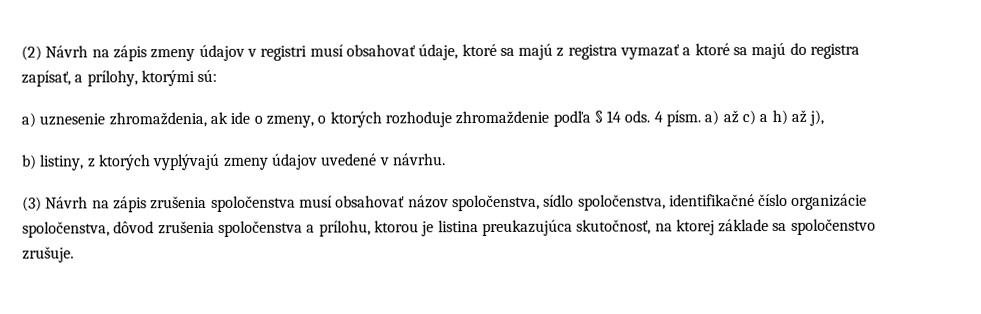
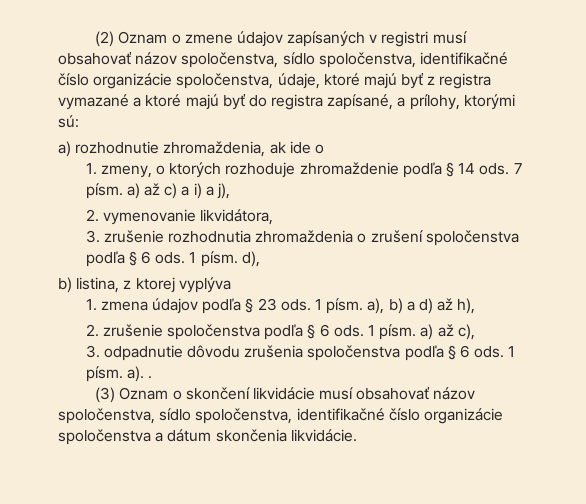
- (2) Návrh na zápis zmeny údajov v registri musí obsahovať údaje, ktoré sa majú z registra vymazať a ktoré sa majú do registra zapísať, a prílohy, ktorými sú:
- a) uznesenie zhromaždenia, ak ide o zmeny, o ktorých rozhoduje zhromaždenie podľa § 14 ods. 4 písm. a) až c) a h) až j),
- b) listiny, z ktorých vyplývajú zmeny údajov uvedené v návrhu.
- (3) Návrh na zápis zrušenia spoločenstva musí obsahovať názov spoločenstva, sídlo spoločenstva, identifikačné číslo organizácie spoločenstva, dôvod zrušenia spoločenstva a prílohu, ktorou je listina preukazujúca skutočnosť, na ktorej základe sa spoločenstvo zrušuje.
+ (2) Oznam o zmene údajov zapísaných v registri musí obsahovať názov spoločenstva, sídlo spoločenstva, identifikačné číslo organizácie spoločenstva, údaje, ktoré majú byť z registra vymazané a ktoré majú byť do registra zapísané, a prílohy, ktorými sú:
+ a) rozhodnutie zhromaždenia, ak ide o
+ 1. zmeny, o ktorých rozhoduje zhromaždenie podľa § 14 ods. 7 písm. a) až c) a i) a j),
+ 2. vymenovanie likvidátora,
+ 3. zrušenie rozhodnutia zhromaždenia o zrušení spoločenstva podľa § 6 ods. 1 písm. d),
+ b) listina, z ktorej vyplýva
+ 1. zmena údajov podľa § 23 ods. 1 písm. a), b) a d) až h),
+ 2. zrušenie spoločenstva podľa § 6 ods. 1 písm. a) až c),
+ 3. odpadnutie dôvodu zrušenia spoločenstva podľa § 6 ods. 1 písm. a). .
+ (3) Oznam o skončení likvidácie musí obsahovať názov spoločenstva, sídlo spoločenstva, identifikačné číslo organizácie spoločenstva a dátum skončenia likvidácie.

